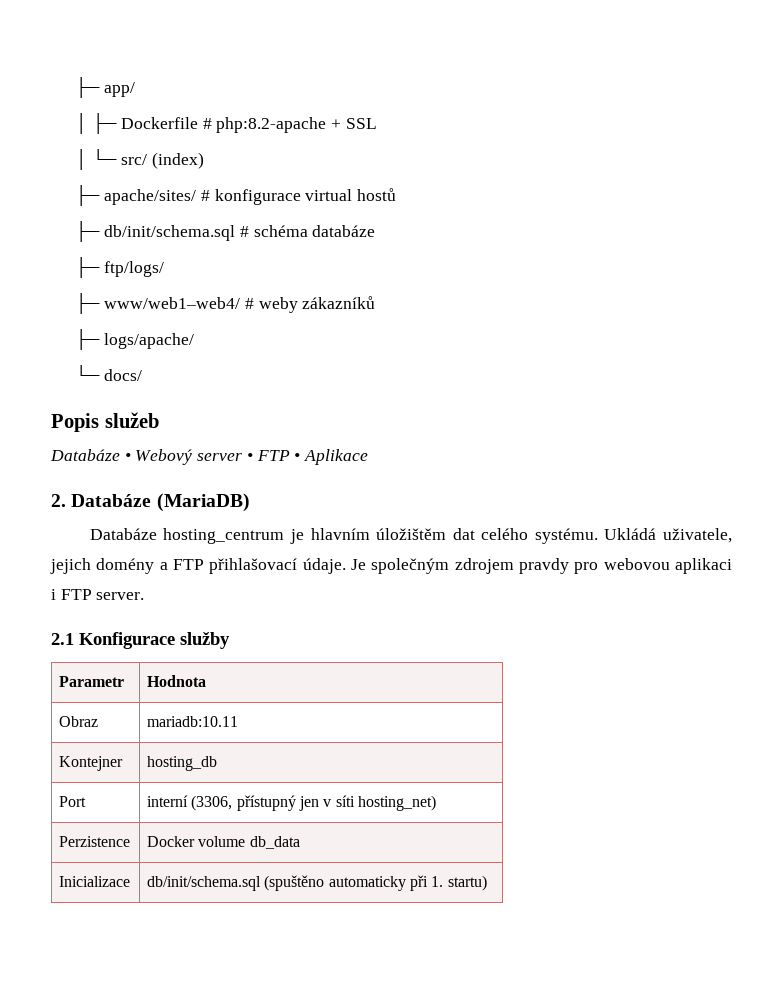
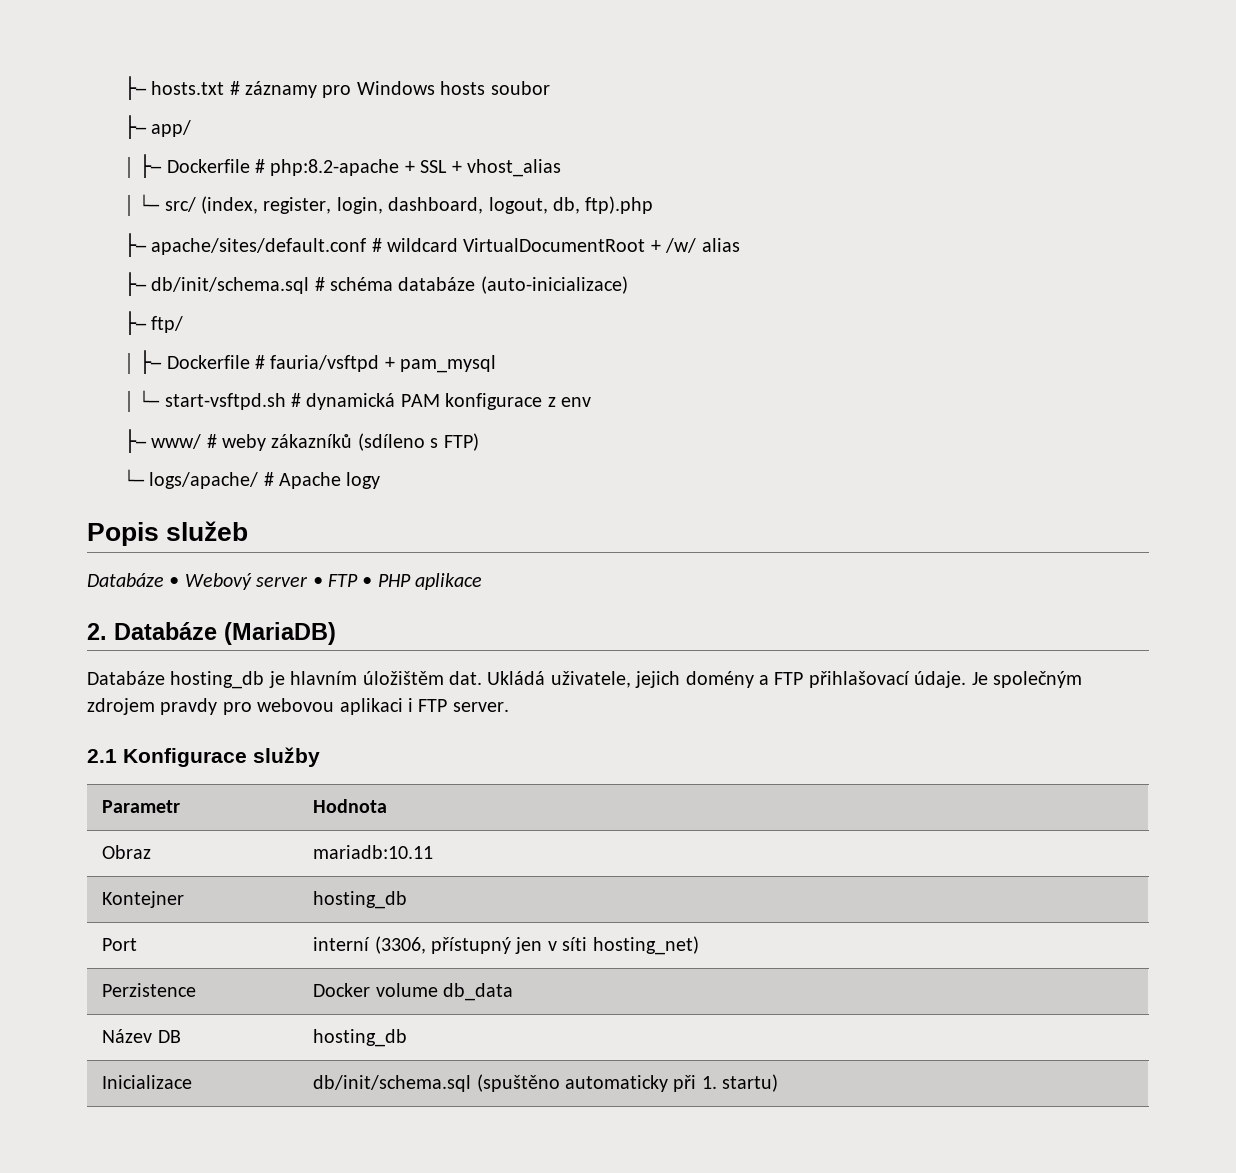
+ ├─ hosts.txt # záznamy pro Windows hosts soubor
- │ ├─ Dockerfile # php:8.2-apache + SSL
+ │ ├─ Dockerfile # php:8.2-apache + SSL + vhost_alias
- │ └─ src/ (index)
- ├─ apache/sites/ # konfigurace virtual hostů
+ │ └─ src/ (index, register, login, dashboard, logout, db, ftp).php
+ ├─ apache/sites/default.conf # wildcard VirtualDocumentRoot + /w/ alias
- ├─ db/init/schema.sql # schéma databáze
- ├─ ftp/logs/
- ├─ www/web1–web4/ # weby zákazníků
- ├─ logs/apache/
- └─ docs/
+ ├─ db/init/schema.sql # schéma databáze (auto-inicializace)
+ ├─ ftp/
+ │ ├─ Dockerfile # fauria/vsftpd + pam_mysql
+ │ └─ start-vsftpd.sh # dynamická PAM konfigurace z env
+ ├─ www/ # weby zákazníků (sdíleno s FTP)
+ └─ logs/apache/ # Apache logy
- Databáze • Webový server • FTP • Aplikace
+ Databáze • Webový server • FTP • PHP aplikace
- Databáze hosting_centrum je hlavním úložištěm dat celého systému.
+ Databáze hosting_db je hlavním úložištěm dat.
+ Název DB | hosting_db

